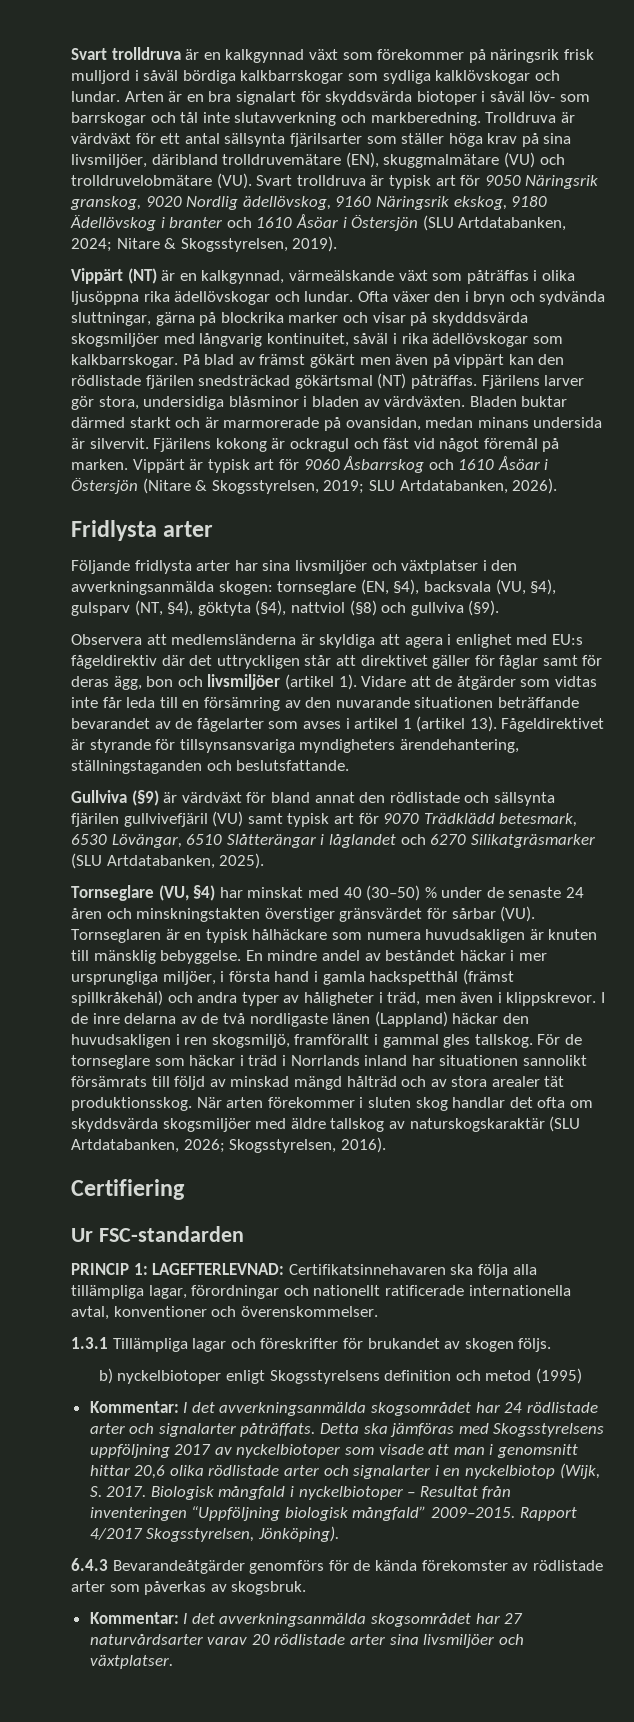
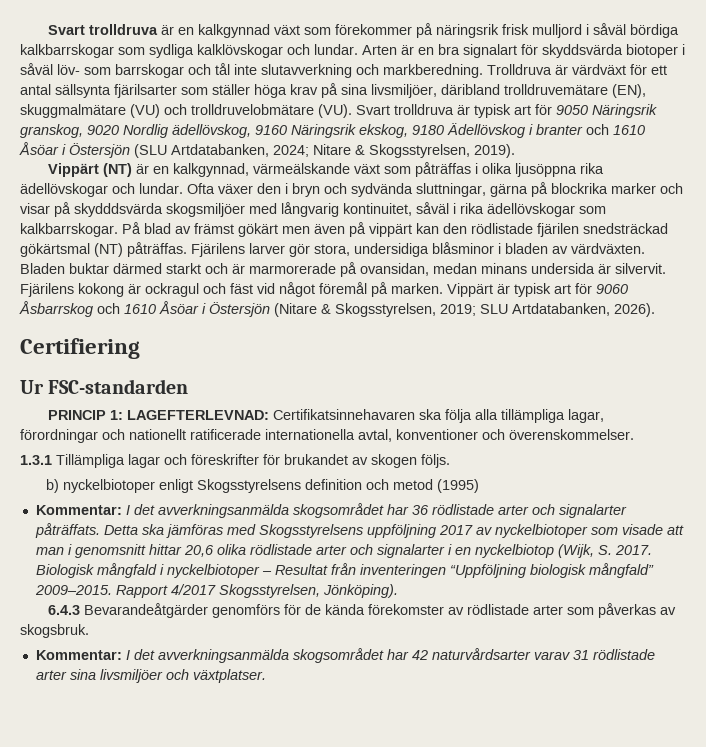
- Fridlysta arter
- Följande fridlysta arter har sina livsmiljöer och växtplatser i den avverkningsanmälda skogen: tornseglare (EN, §4), backsvala (VU, §4), gulsparv (NT, §4), göktyta (§4), nattviol (§8) och gullviva (§9).
- Observera att medlemsländerna är skyldiga att agera i enlighet med EU:s fågeldirektiv där det uttryckligen står att direktivet gäller för fåglar samt för deras ägg, bon och livsmiljöer (artikel 1). Vidare att de åtgärder som vidtas inte får leda till en försämring av den nuvarande situationen beträffande bevarandet av de fågelarter som avses i artikel 1 (artikel 13). Fågeldirektivet är styrande för tillsynsansvariga myndigheters ärendehantering, ställningstaganden och beslutsfattande.
- Gullviva (§9) är värdväxt för bland annat den rödlistade och sällsynta fjärilen gullvivefjäril (VU) samt typisk art för 9070 Trädklädd betesmark, 6530 Lövängar, 6510 Slåtterängar i låglandet och 6270 Silikatgräsmarker (SLU Artdatabanken, 2025).
- Tornseglare (VU, §4) har minskat med 40 (30–50) % under de senaste 24 åren och minskningstakten överstiger gränsvärdet för sårbar (VU). Tornseglaren är en typisk hålhäckare som numera huvudsakligen är knuten till mänsklig bebyggelse. En mindre andel av beståndet häckar i mer ursprungliga miljöer, i första hand i gamla hackspetthål (främst spillkråkehål) och andra typer av håligheter i träd, men även i klippskrevor. I de inre delarna av de två nordligaste länen (Lappland) häckar den huvudsakligen i ren skogsmiljö, framförallt i gammal gles tallskog. För de tornseglare som häckar i träd i Norrlands inland har situationen sannolikt försämrats till följd av minskad mängd hålträd och av stora arealer tät produktionsskog. När arten förekommer i sluten skog handlar det ofta om skyddsvärda skogsmiljöer med äldre tallskog av naturskogskaraktär (SLU Artdatabanken, 2026; Skogsstyrelsen, 2016).
- Kommentar: I det avverkningsanmälda skogsområdet har 24 rödlistade arter och signalarter påträffats.
+ Kommentar: I det avverkningsanmälda skogsområdet har 36 rödlistade arter och signalarter påträffats.
- Kommentar: I det avverkningsanmälda skogsområdet har 27 naturvårdsarter varav 20 rödlistade arter sina livsmiljöer och växtplatser.
+ Kommentar: I det avverkningsanmälda skogsområdet har 42 naturvårdsarter varav 31 rödlistade arter sina livsmiljöer och växtplatser.

